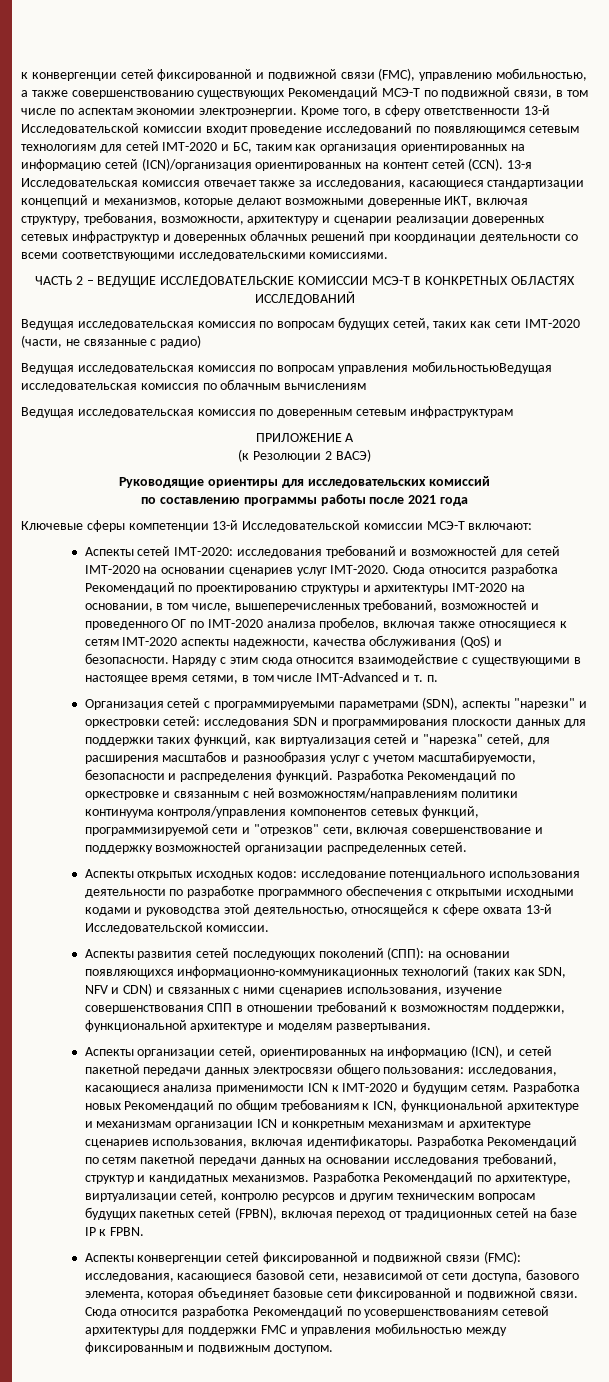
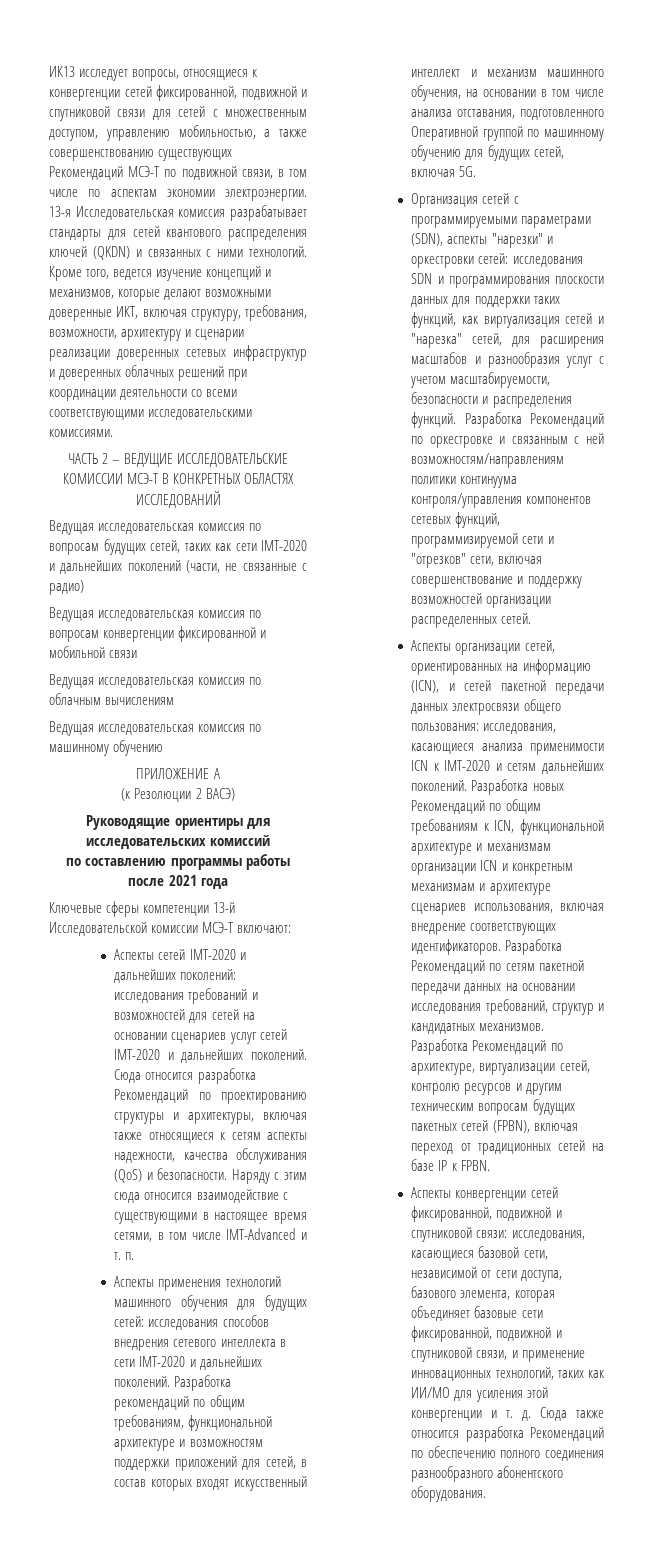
- к конвергенции сетей фиксированной и подвижной связи (FMC), управлению мобильностью, а также совершенствованию существующих Рекомендаций МСЭ-Т по подвижной связи, в том числе по аспектам экономии электроэнергии.
+ ИК13 исследует вопросы, относящиеся к конвергенции сетей фиксированной, подвижной и спутниковой связи для сетей с множественным доступом, управлению мобильностью, а также совершенствованию существующих Рекомендаций МСЭ-Т по подвижной связи, в том числе по аспектам экономии электроэнергии.
- Кроме того, в сферу ответственности 13-й Исследовательской комиссии входит проведение исследований по появляющимся сетевым технологиям для сетей IMT-2020 и БС, таким как организация ориентированных на информацию сетей (ICN)/организация ориентированных на контент сетей (CCN). 13-я Исследовательская комиссия отвечает также за исследования, касающиеся стандартизации концепций и механизмов, которые делают возможными доверенные ИКТ, включая структуру, требования, возможности, архитектуру и сценарии реализации доверенных сетевых инфраструктур и доверенных облачных решений при координации деятельности со всеми соответствующими исследовательскими комиссиями.
+ 13-я Исследовательская комиссия разрабатывает стандарты для сетей квантового распределения ключей (QKDN) и связанных с ними технологий. Кроме того, ведется изучение концепций и механизмов, которые делают возможными доверенные ИКТ, включая структуру, требования, возможности, архитектуру и сценарии реализации доверенных сетевых инфраструктур и доверенных облачных решений при координации деятельности со всеми соответствующими исследовательскими комиссиями.
- Ведущая исследовательская комиссия по вопросам будущих сетей, таких как сети IMT-2020 (части, не связанные с радио)
+ Ведущая исследовательская комиссия по вопросам будущих сетей, таких как сети IMT-2020 и дальнейших поколений (части, не связанные с радио)
- Ведущая исследовательская комиссия по вопросам управления мобильностьюВедущая исследовательская комиссия по облачным вычислениям
+ Ведущая исследовательская комиссия по вопросам конвергенции фиксированной и мобильной связи
+ Ведущая исследовательская комиссия по облачным вычислениям
- Ведущая исследовательская комиссия по доверенным сетевым инфраструктурам
+ Ведущая исследовательская комиссия по машинному обучению
- Аспекты сетей IMT-2020: исследования требований и возможностей для сетей IMT-2020 на основании сценариев услуг IMT-2020.
+ Аспекты сетей IMT-2020 и дальнейших поколений: исследования требований и возможностей для сетей на основании сценариев услуг сетей IMT-2020 и дальнейших поколений.
- Сюда относится разработка Рекомендаций по проектированию структуры и архитектуры IMT-2020 на основании, в том числе, вышеперечисленных требований, возможностей и проведенного ОГ по IMT-2020 анализа пробелов, включая также относящиеся к сетям IMT-2020 аспекты надежности, качества обслуживания (QoS) и безопасности.
+ Сюда относится разработка Рекомендаций по проектированию структуры и архитектуры, включая также относящиеся к сетям аспекты надежности, качества обслуживания (QoS) и безопасности.
+ Аспекты применения технологий машинного обучения для будущих сетей: исследования способов внедрения сетевого интеллекта в сети IMT-2020 и дальнейших поколений. Разработка рекомендаций по общим требованиям, функциональной архитектуре и возможностям поддержки приложений для сетей, в состав которых входят искусственный интеллект и механизм машинного обучения, на основании в том числе анализа отставания, подготовленного Оперативной группой по машинному обучению для будущих сетей, включая 5G.
- Аспекты открытых исходных кодов: исследование потенциального использования деятельности по разработке программного обеспечения с открытыми исходными кодами и руководства этой деятельностью, относящейся к сфере охвата 13-й Исследовательской комиссии.
- Аспекты развития сетей последующих поколений (СПП): на основании появляющихся информационно-коммуникационных технологий (таких как SDN, NFV и CDN) и связанных с ними сценариев использования, изучение совершенствования СПП в отношении требований к возможностям поддержки, функциональной архитектуре и моделям развертывания.
- Аспекты организации сетей, ориентированных на информацию (ICN), и сетей пакетной передачи данных электросвязи общего пользования: исследования, касающиеся анализа применимости ICN к IMT-2020 и будущим сетям.
+ Аспекты организации сетей, ориентированных на информацию (ICN), и сетей пакетной передачи данных электросвязи общего пользования: исследования, касающиеся анализа применимости ICN к IMT-2020 и сетям дальнейших поколений.
- Разработка новых Рекомендаций по общим требованиям к ICN, функциональной архитектуре и механизмам организации ICN и конкретным механизмам и архитектуре сценариев использования, включая идентификаторы.
+ Разработка новых Рекомендаций по общим требованиям к ICN, функциональной архитектуре и механизмам организации ICN и конкретным механизмам и архитектуре сценариев использования, включая внедрение соответствующих идентификаторов.
- Аспекты конвергенции сетей фиксированной и подвижной связи (FMC): исследования, касающиеся базовой сети, независимой от сети доступа, базового элемента, которая объединяет базовые сети фиксированной и подвижной связи. Сюда относится разработка Рекомендаций по усовершенствованиям сетевой архитектуры для поддержки FMC и управления мобильностью между фиксированным и подвижным доступом.
+ Аспекты конвергенции сетей фиксированной, подвижной и спутниковой связи: исследования, касающиеся базовой сети, независимой от сети доступа, базового элемента, которая объединяет базовые сети фиксированной, подвижной и спутниковой связи, и применение инновационных технологий, таких как ИИ/МО для усиления этой конвергенции и т. д. Сюда также относится разработка Рекомендаций по обеспечению полного соединения разнообразного абонентского оборудования.

